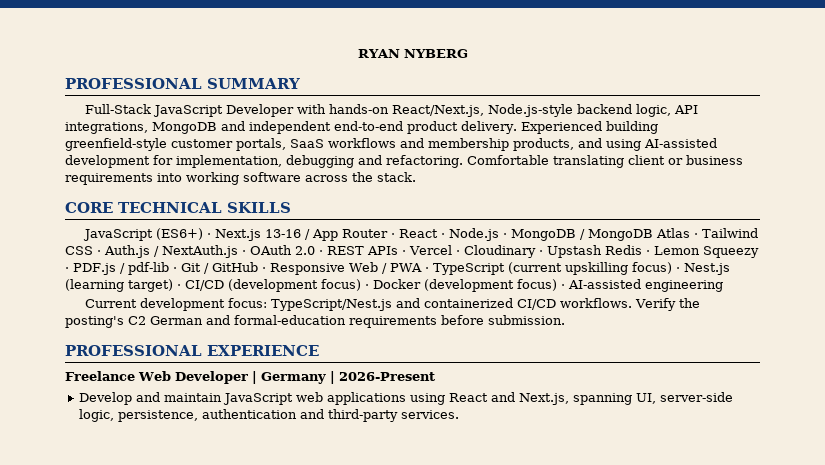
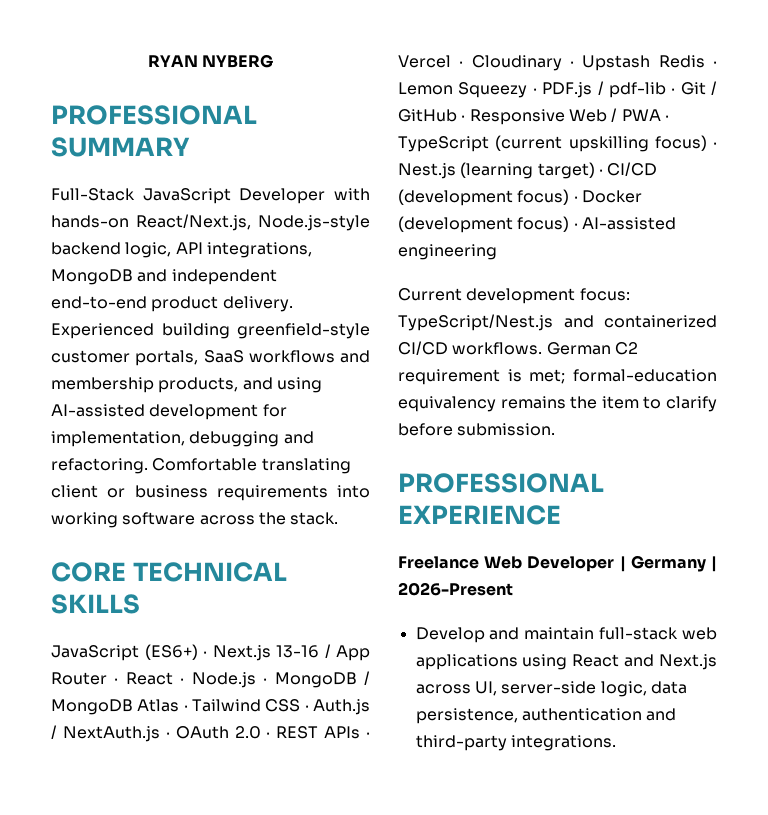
- Verify the posting's C2 German and formal-education requirements before submission.
+ German C2 requirement is met; formal-education equivalency remains the item to clarify before submission.
- Develop and maintain JavaScript web applications using React and Next.js, spanning UI, server-side logic, persistence, authentication and third-party services.
+ Develop and maintain full-stack web applications using React and Next.js across UI, server-side logic, data persistence, authentication and third-party integrations.

